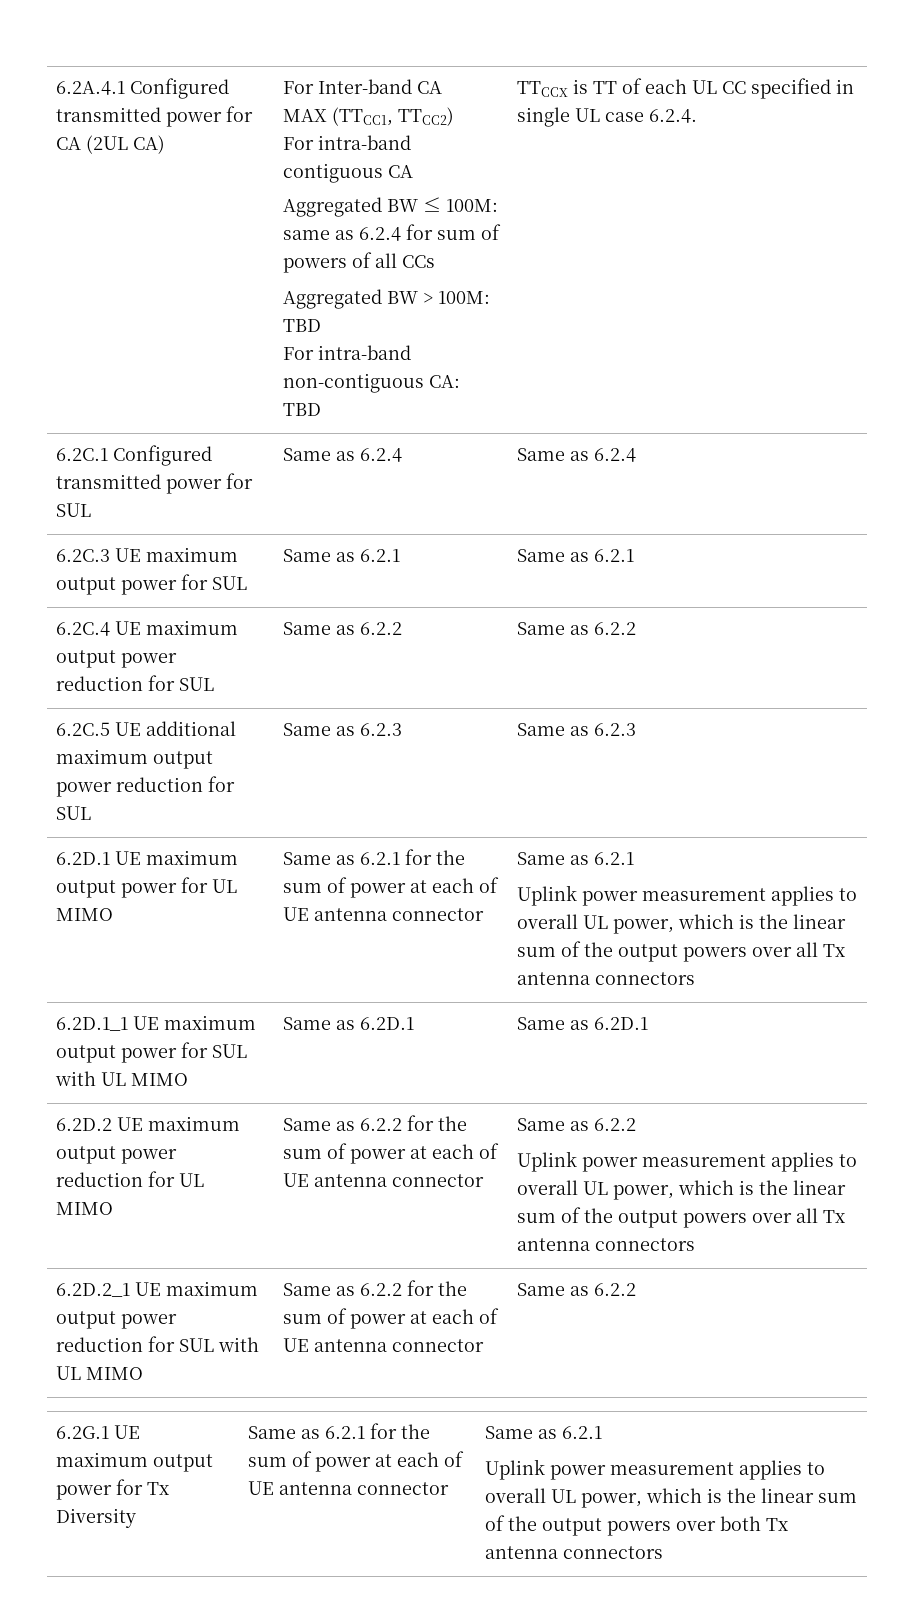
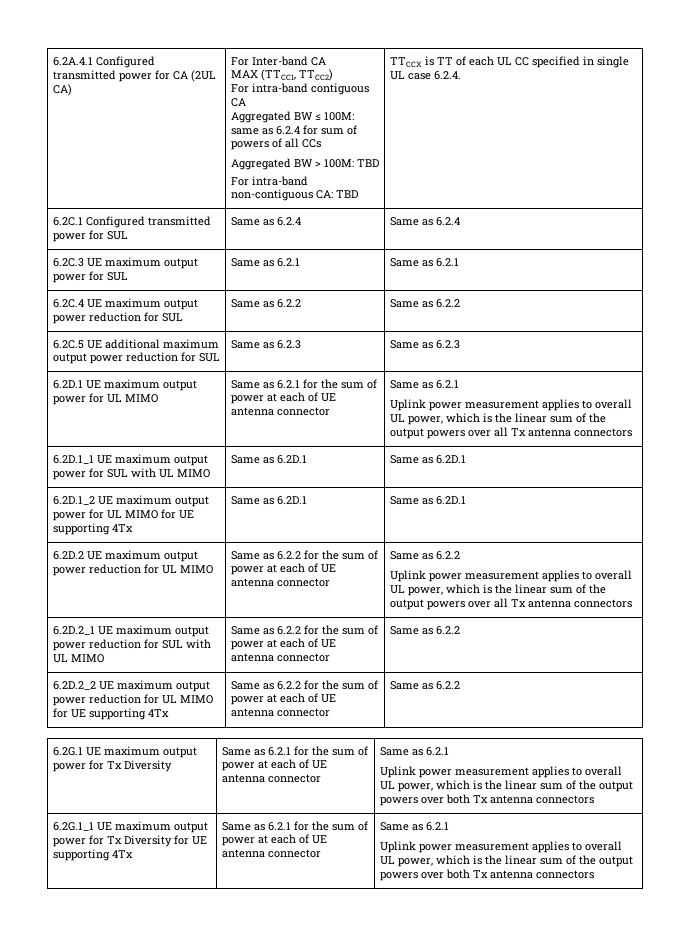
+ 6.2D.1_2 UE maximum output power for UL MIMO for UE supporting 4Tx | Same as 6.2D.1 | Same as 6.2D.1
+ 6.2D.2_2 UE maximum output power reduction for UL MIMO for UE supporting 4Tx | Same as 6.2.2 for the sum of power at each of UE antenna connector | Same as 6.2.2
+ 6.2G.1_1 UE maximum output power for Tx Diversity for UE supporting 4Tx | Same as 6.2.1 for the sum of power at each of UE antenna connector | Same as 6.2.1
+ Uplink power measurement applies to overall UL power, which is the linear sum of the output powers over both Tx antenna connectors

